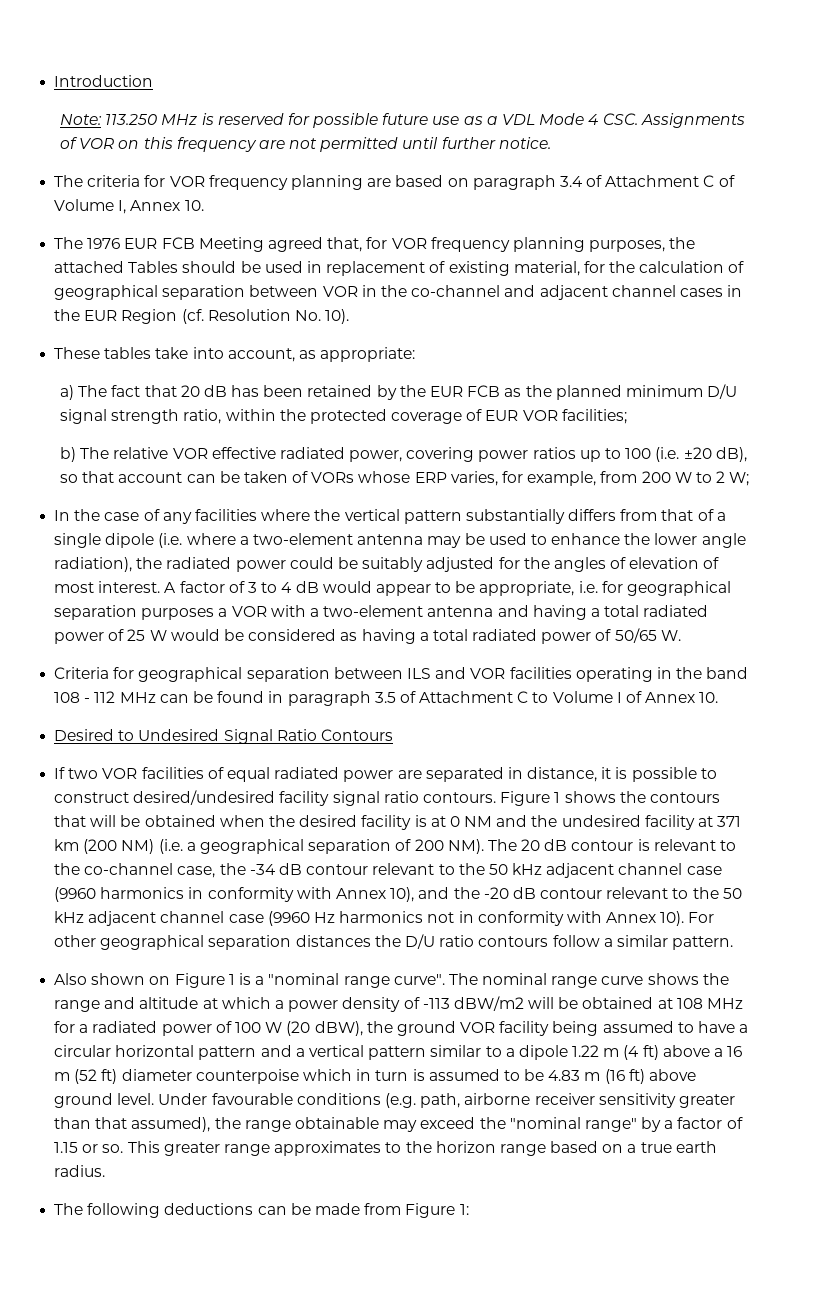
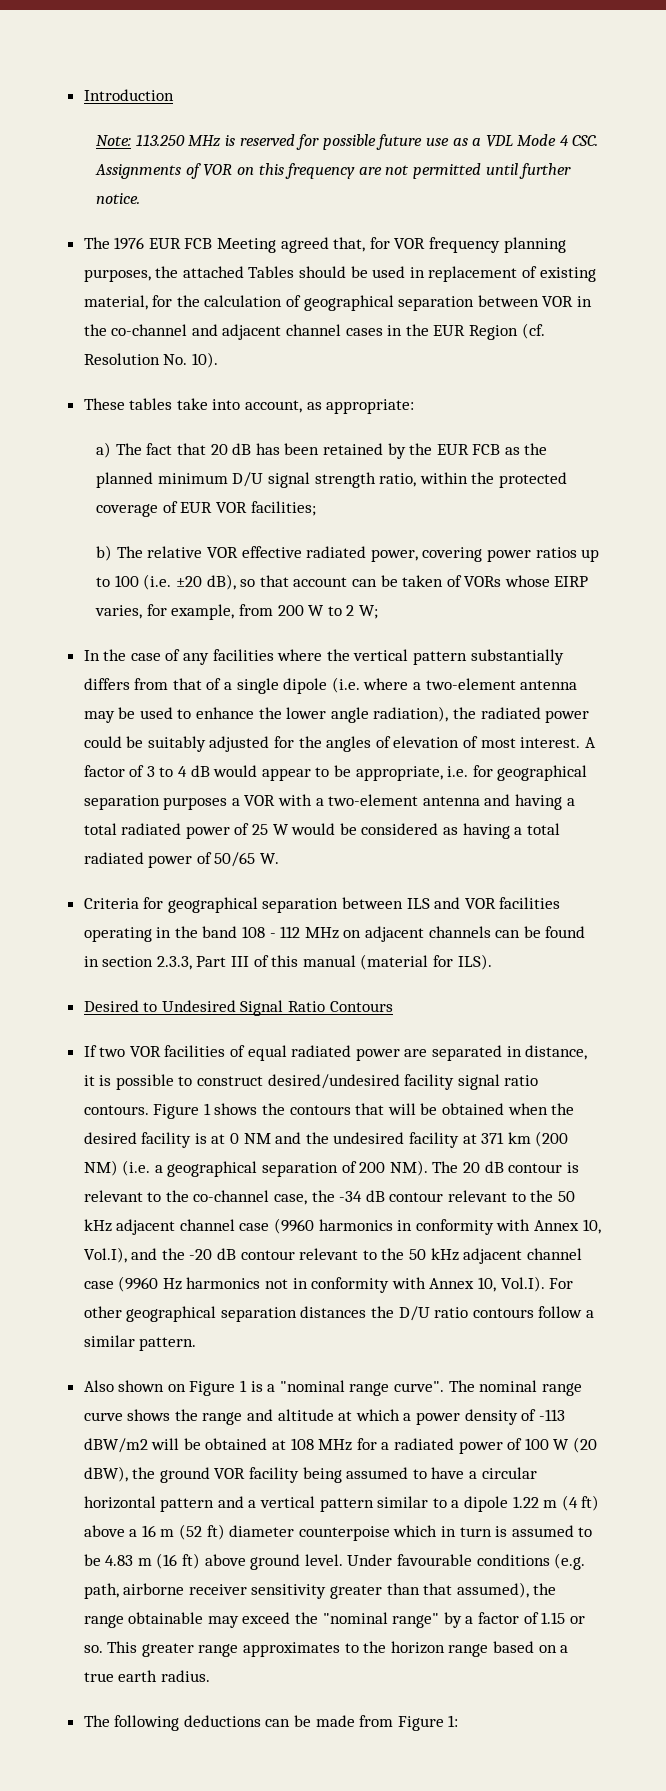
- The criteria for VOR frequency planning are based on paragraph 3.4 of Attachment C of Volume I, Annex 10.
- b) The relative VOR effective radiated power, covering power ratios up to 100 (i.e. ±20 dB), so that account can be taken of VORs whose ERP varies, for example, from 200 W to 2 W;
+ b) The relative VOR effective radiated power, covering power ratios up to 100 (i.e. ±20 dB), so that account can be taken of VORs whose EIRP varies, for example, from 200 W to 2 W;
- Criteria for geographical separation between ILS and VOR facilities operating in the band 108 - 112 MHz can be found in paragraph 3.5 of Attachment C to Volume I of Annex 10.
+ Criteria for geographical separation between ILS and VOR facilities operating in the band 108 - 112 MHz on adjacent channels can be found in section 2.3.3, Part III of this manual (material for ILS).
- Figure 1 shows the contours that will be obtained when the desired facility is at 0 NM and the undesired facility at 371 km (200 NM) (i.e. a geographical separation of 200 NM). The 20 dB contour is relevant to the co-channel case, the -34 dB contour relevant to the 50 kHz adjacent channel case (9960 harmonics in conformity with Annex 10), and the -20 dB contour relevant to the 50 kHz adjacent channel case (9960 Hz harmonics not in conformity with Annex 10). For other geographical separation distances the D/U ratio contours follow a similar pattern.
+ Figure 1 shows the contours that will be obtained when the desired facility is at 0 NM and the undesired facility at 371 km (200 NM) (i.e. a geographical separation of 200 NM). The 20 dB contour is relevant to the co-channel case, the -34 dB contour relevant to the 50 kHz adjacent channel case (9960 harmonics in conformity with Annex 10, Vol.I), and the -20 dB contour relevant to the 50 kHz adjacent channel case (9960 Hz harmonics not in conformity with Annex 10, Vol.I). For other geographical separation distances the D/U ratio contours follow a similar pattern.

